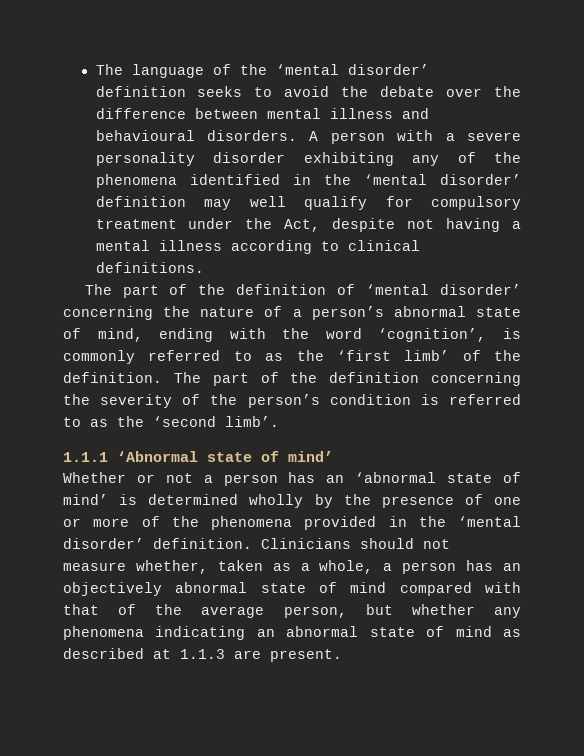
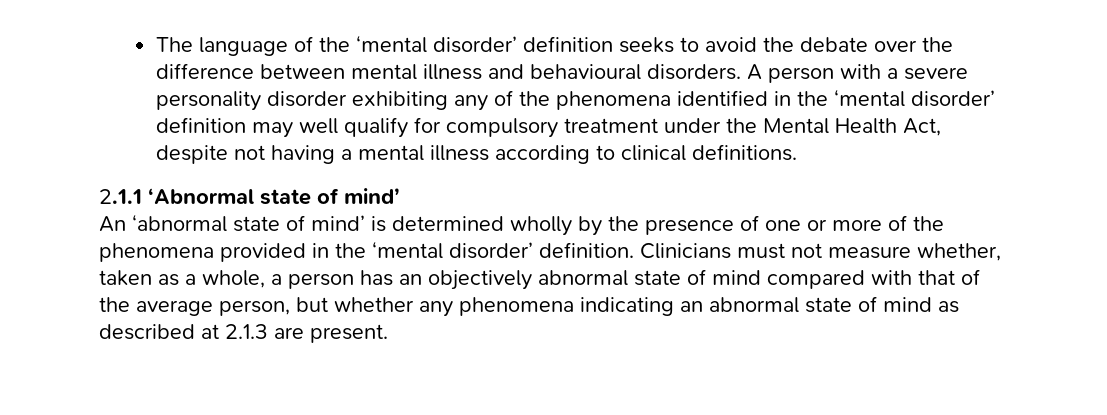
- A person with a severe personality disorder exhibiting any of the phenomena identified in the ‘mental disorder’ definition may well qualify for compulsory treatment under the Act, despite not having a mental illness according to clinical definitions.
+ A person with a severe personality disorder exhibiting any of the phenomena identified in the ‘mental disorder’ definition may well qualify for compulsory treatment under the Mental Health Act, despite not having a mental illness according to clinical definitions.
- The part of the definition of ‘mental disorder’ concerning the nature of a person’s abnormal state of mind, ending with the word ‘cognition’, is commonly referred to as the ‘first limb’ of the definition. The part of the definition concerning the severity of the person’s condition is referred to as the ‘second limb’.
- 1.1.1 ‘Abnormal state of mind’
- Whether or not a person has an ‘abnormal state of mind’ is determined wholly by the presence of one or more of the phenomena provided in the ‘mental disorder’ definition.
+ 2.1.1 ‘Abnormal state of mind’
+ An ‘abnormal state of mind’ is determined wholly by the presence of one or more of the phenomena provided in the ‘mental disorder’ definition.
- Clinicians should not measure whether, taken as a whole, a person has an objectively abnormal state of mind compared with that of the average person, but whether any phenomena indicating an abnormal state of mind as described at 1.1.3 are present.
+ Clinicians must not measure whether, taken as a whole, a person has an objectively abnormal state of mind compared with that of the average person, but whether any phenomena indicating an abnormal state of mind as described at 2.1.3 are present.

